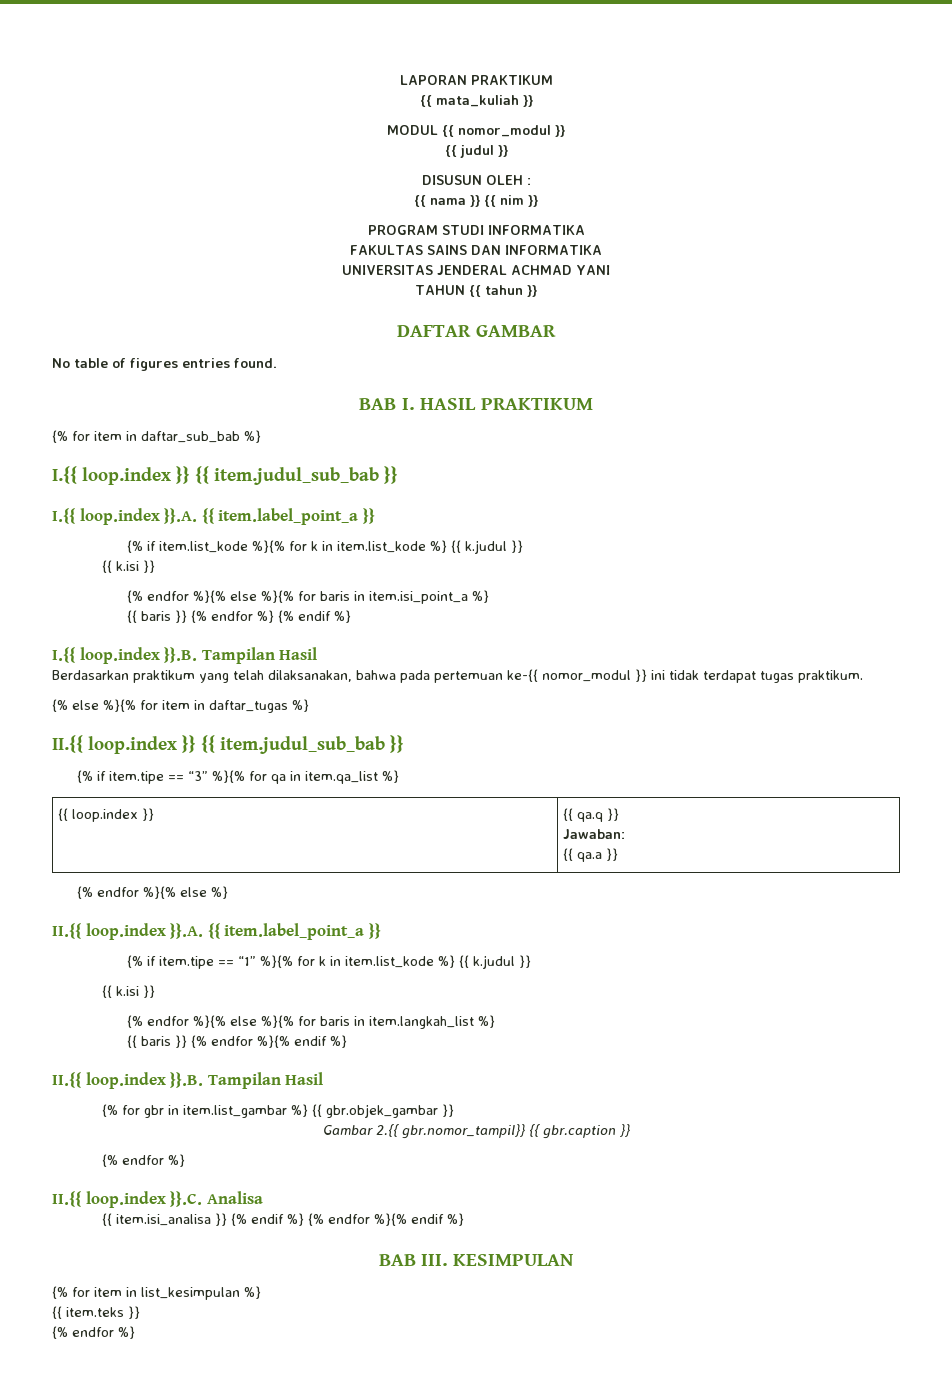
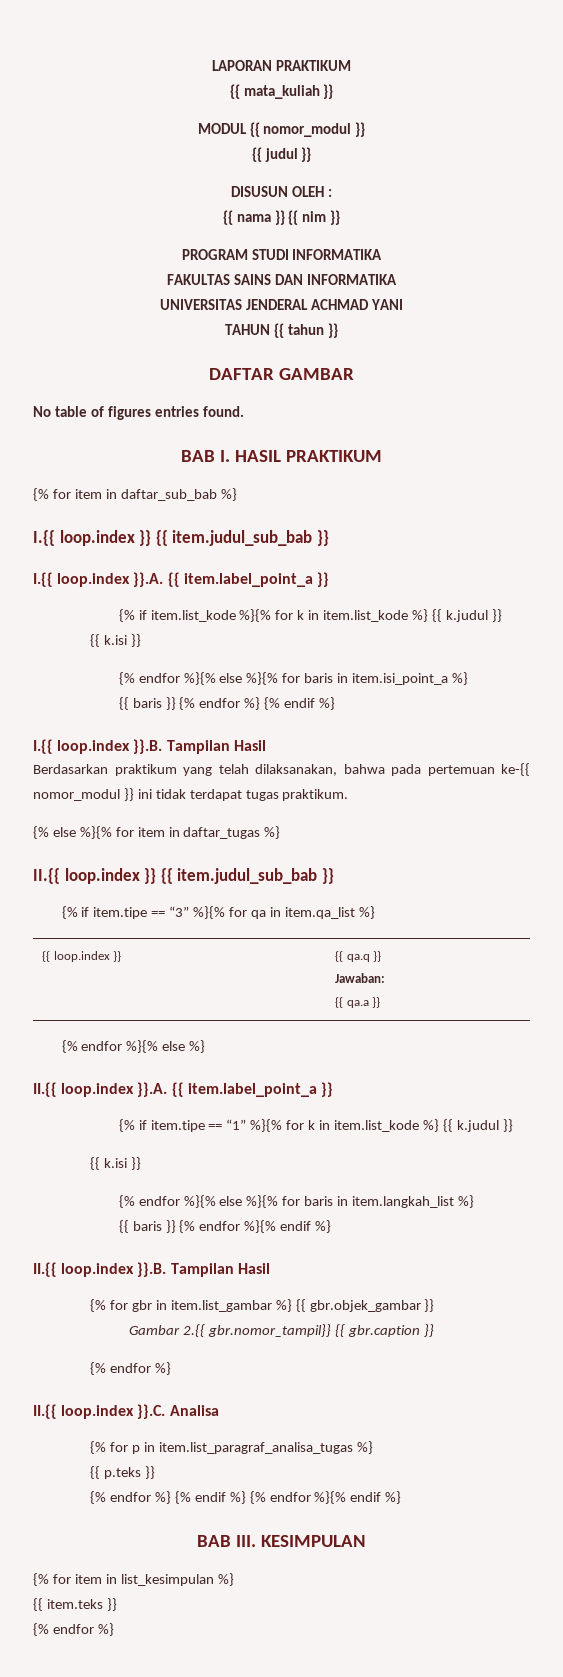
- {{ item.isi_analisa }} {% endif %} {% endfor %}{% endif %}
+ {% for p in item.list_paragraf_analisa_tugas %}
+ {{ p.teks }}
+ {% endfor %} {% endif %} {% endfor %}{% endif %}

